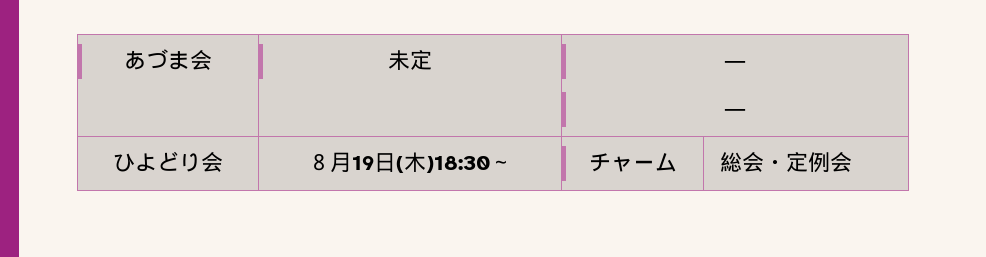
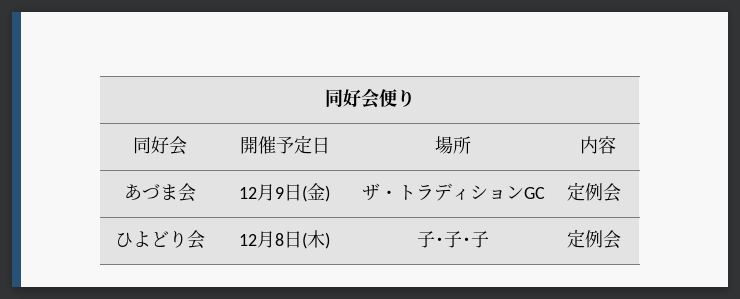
- あづま会 | 未定 | ―
- ―
+ 同好会便り
+ 同好会 | 開催予定日 | 場所 | 内容
+ あづま会 | 12月9日(金) | ザ・トラディションGC | 定例会
- ひよどり会 | ８月19日(木)18:30～ | チャーム | 総会・定例会
+ ひよどり会 | 12月8日(木) | 子･子･子 | 定例会

